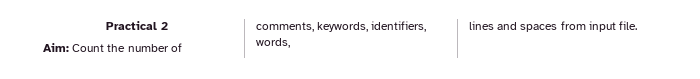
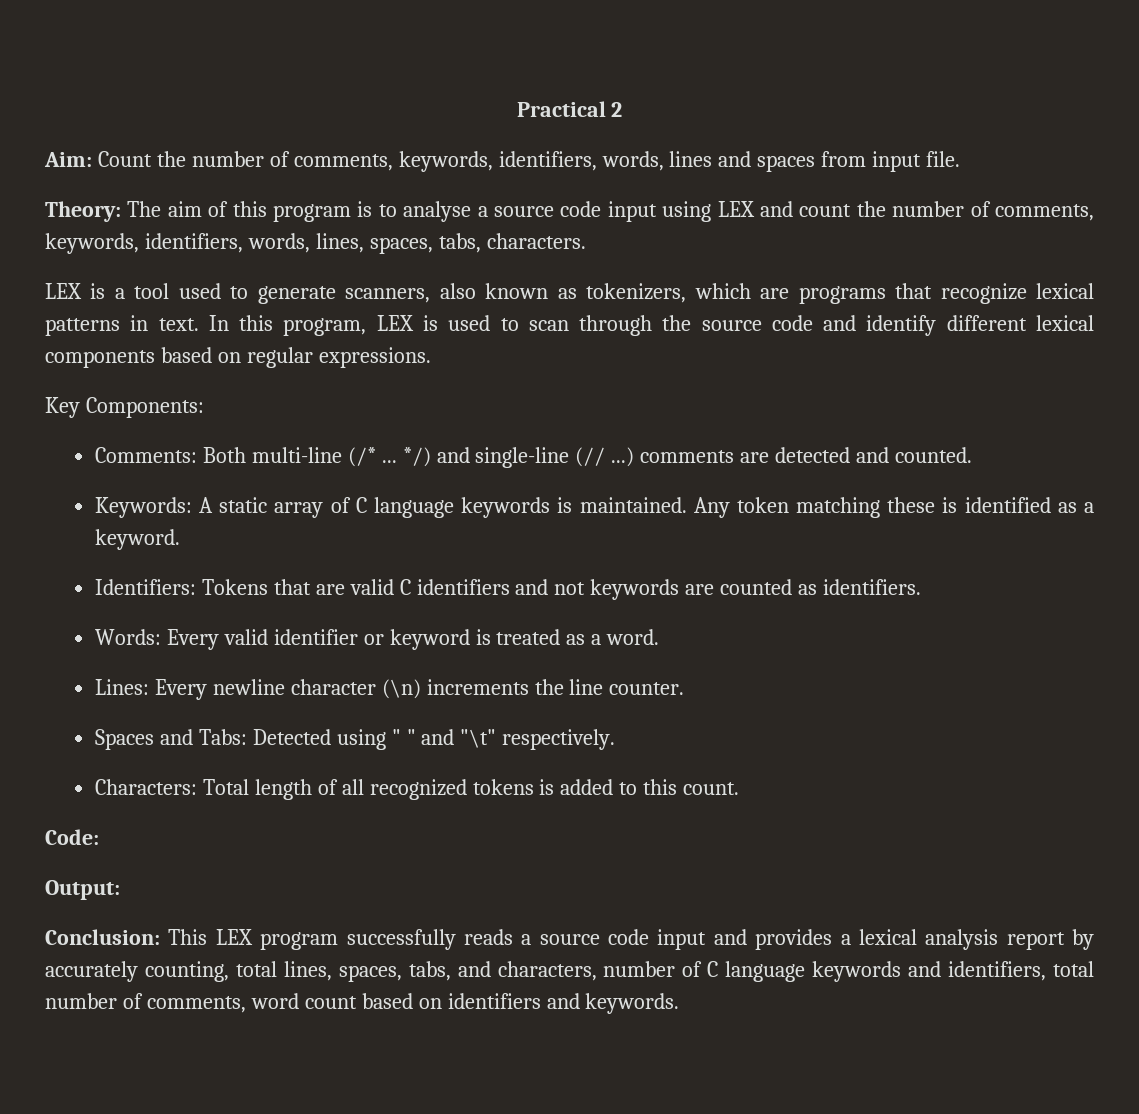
- Aim: Count the number of comments, keywords, identifiers, words,
- lines and spaces from input file.
+ Aim: Count the number of comments, keywords, identifiers, words, lines and spaces from input file.
+ Theory: The aim of this program is to analyse a source code input using LEX and count the number of comments, keywords, identifiers, words, lines, spaces, tabs, characters.
+ LEX is a tool used to generate scanners, also known as tokenizers, which are programs that recognize lexical patterns in text. In this program, LEX is used to scan through the source code and identify different lexical components based on regular expressions.
+ Key Components:
+ Comments: Both multi-line (/* ... */) and single-line (// ...) comments are detected and counted.
+ Keywords: A static array of C language keywords is maintained. Any token matching these is identified as a keyword.
+ Identifiers: Tokens that are valid C identifiers and not keywords are counted as identifiers.
+ Words: Every valid identifier or keyword is treated as a word.
+ Lines: Every newline character (\n) increments the line counter.
+ Spaces and Tabs: Detected using " " and "\t" respectively.
+ Characters: Total length of all recognized tokens is added to this count.
+ Code:
+ Output:
+ Conclusion: This LEX program successfully reads a source code input and provides a lexical analysis report by accurately counting, total lines, spaces, tabs, and characters, number of C language keywords and identifiers, total number of comments, word count based on identifiers and keywords.

